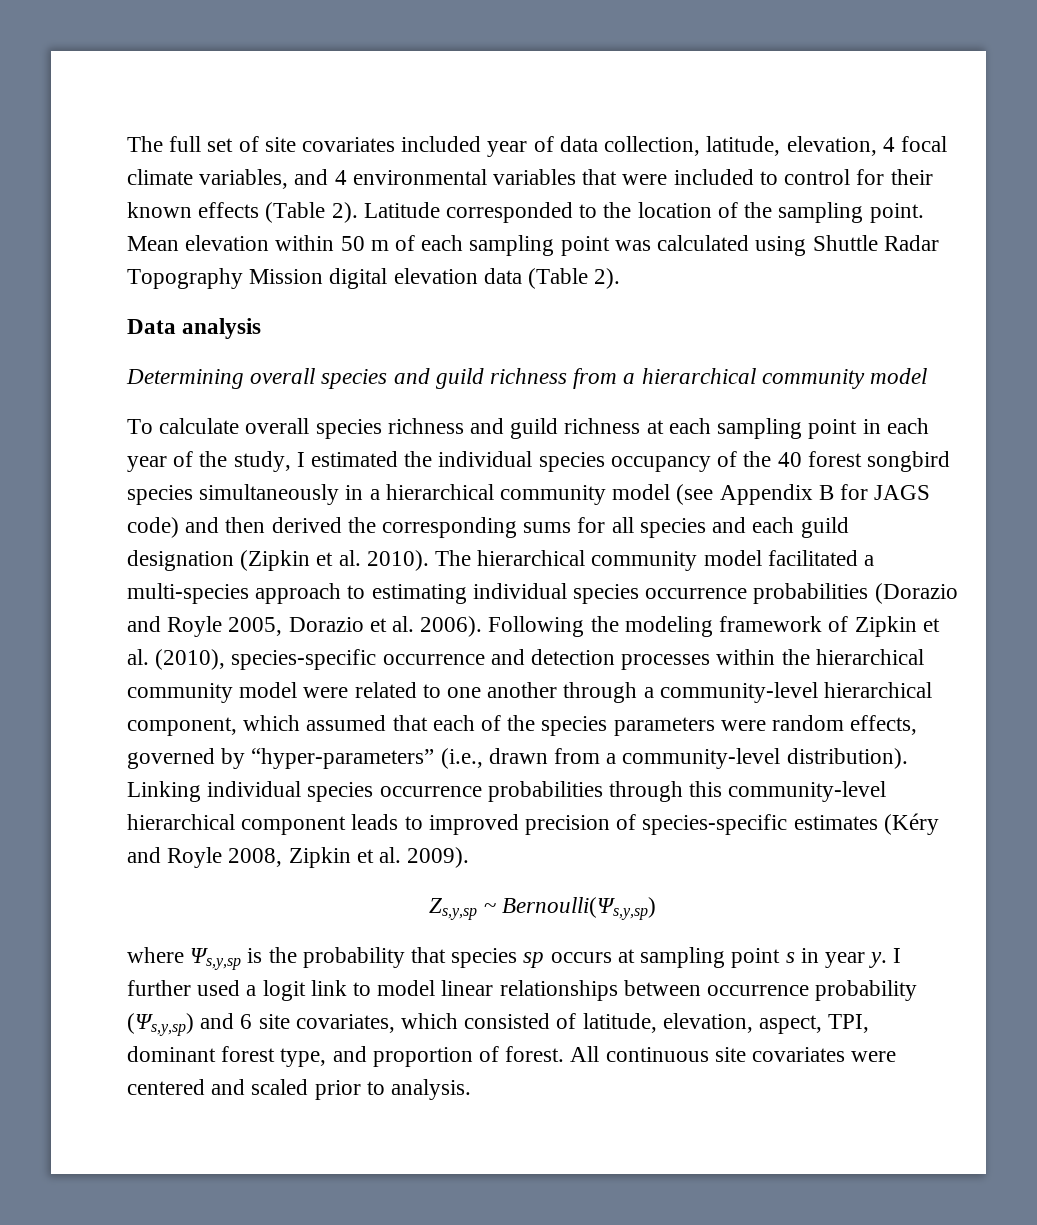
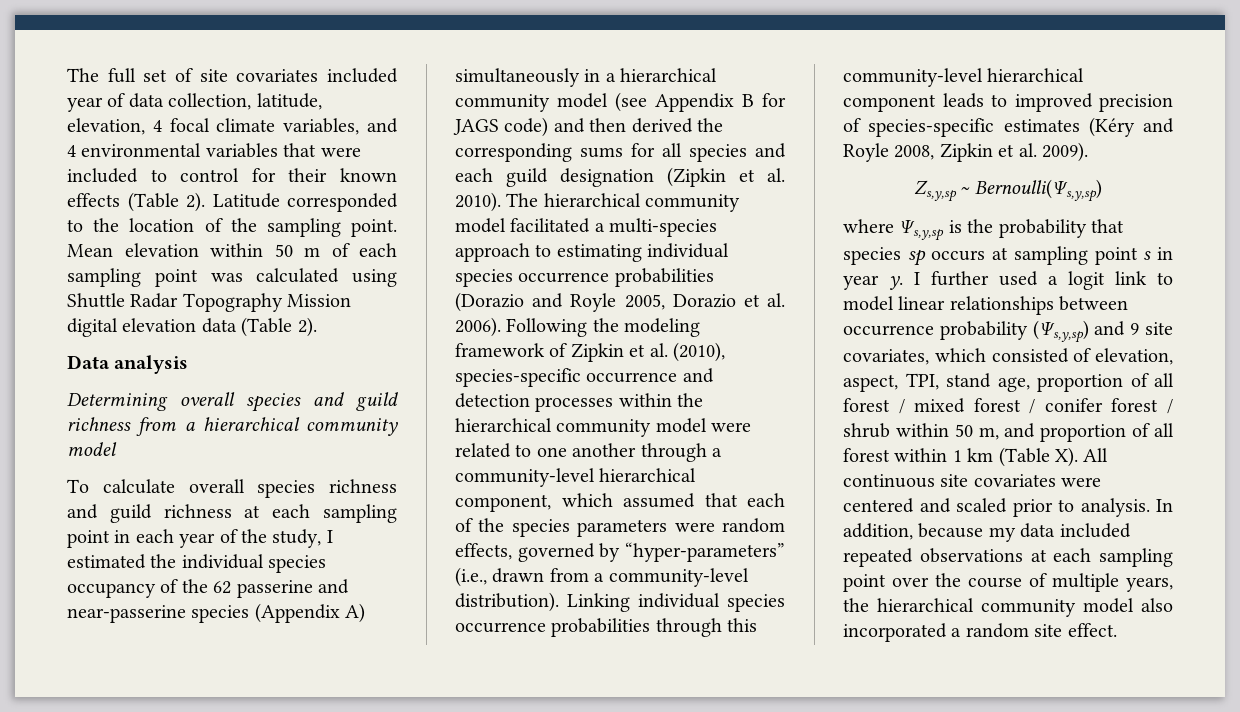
- To calculate overall species richness and guild richness at each sampling point in each year of the study, I estimated the individual species occupancy of the 40 forest songbird species simultaneously in a hierarchical community model (see Appendix B for JAGS code) and then derived the corresponding sums for all species and each guild designation (Zipkin et al. 2010).
+ To calculate overall species richness and guild richness at each sampling point in each year of the study, I estimated the individual species occupancy of the 62 passerine and near-passerine species (Appendix A) simultaneously in a hierarchical community model (see Appendix B for JAGS code) and then derived the corresponding sums for all species and each guild designation (Zipkin et al. 2010).
- I further used a logit link to model linear relationships between occurrence probability (Ψs,y,sp) and 6 site covariates, which consisted of latitude, elevation, aspect, TPI, dominant forest type, and proportion of forest. All continuous site covariates were centered and scaled prior to analysis.
+ I further used a logit link to model linear relationships between occurrence probability (Ψs,y,sp) and 9 site covariates, which consisted of elevation, aspect, TPI, stand age, proportion of all forest / mixed forest / conifer forest / shrub within 50 m, and proportion of all forest within 1 km (Table X). All continuous site covariates were centered and scaled prior to analysis.
+ In addition, because my data included repeated observations at each sampling point over the course of multiple years, the hierarchical community model also incorporated a random site effect.

